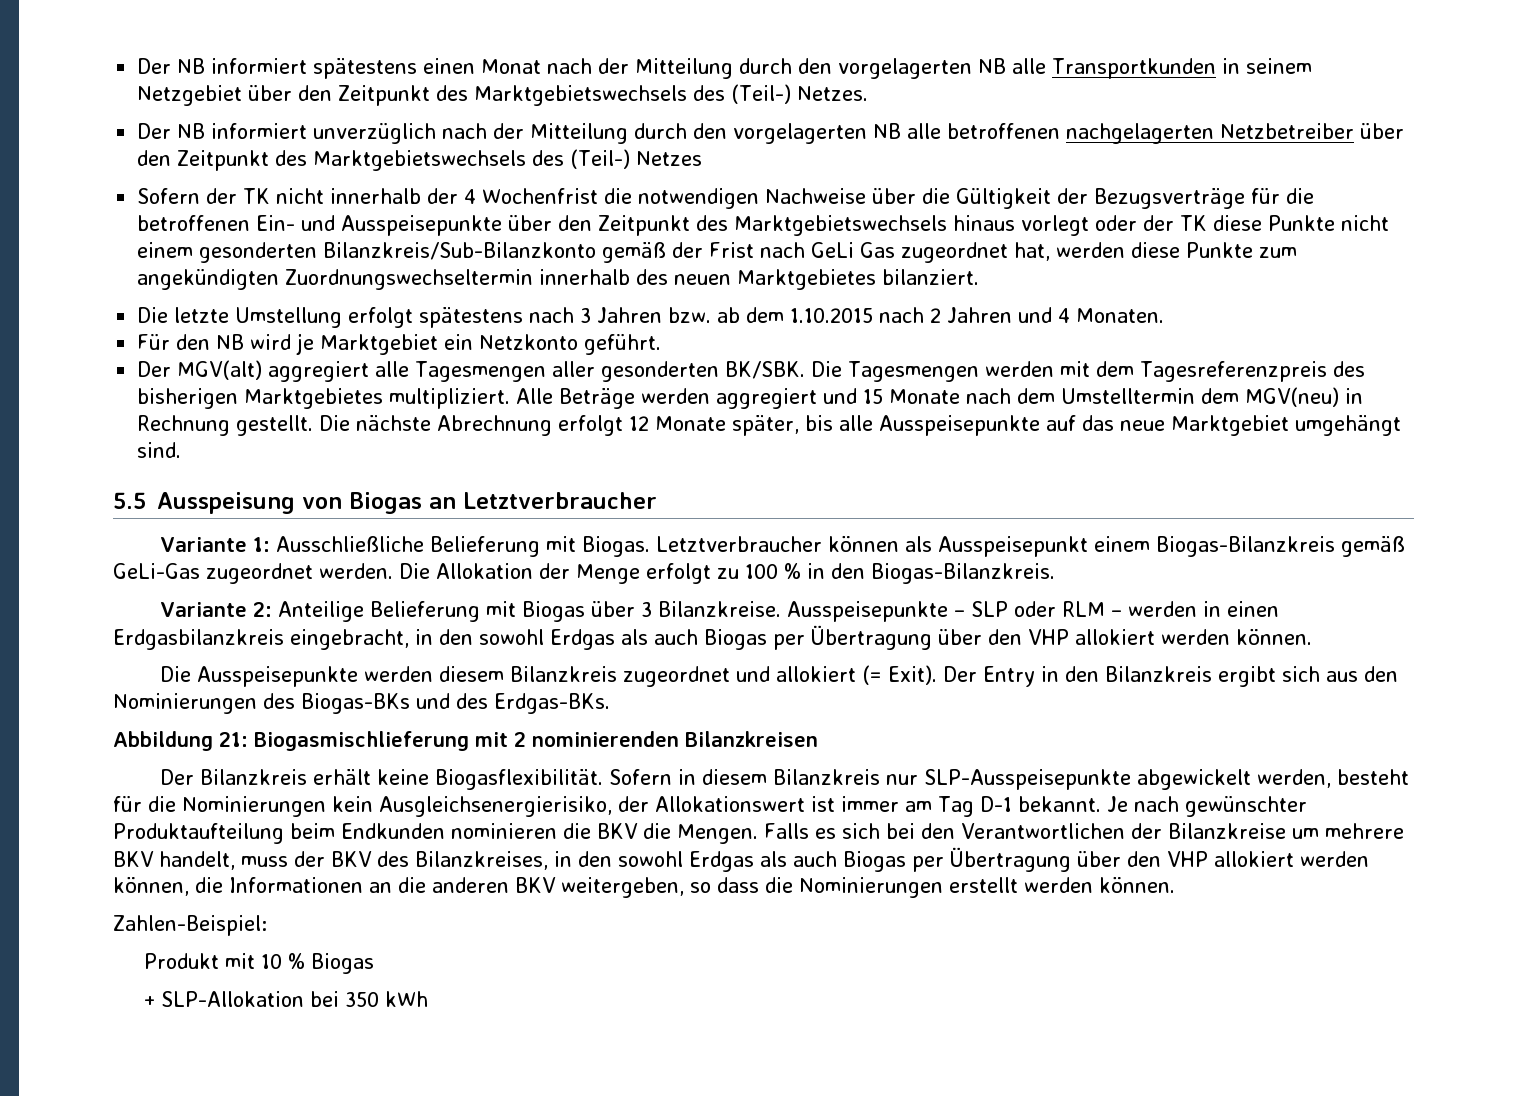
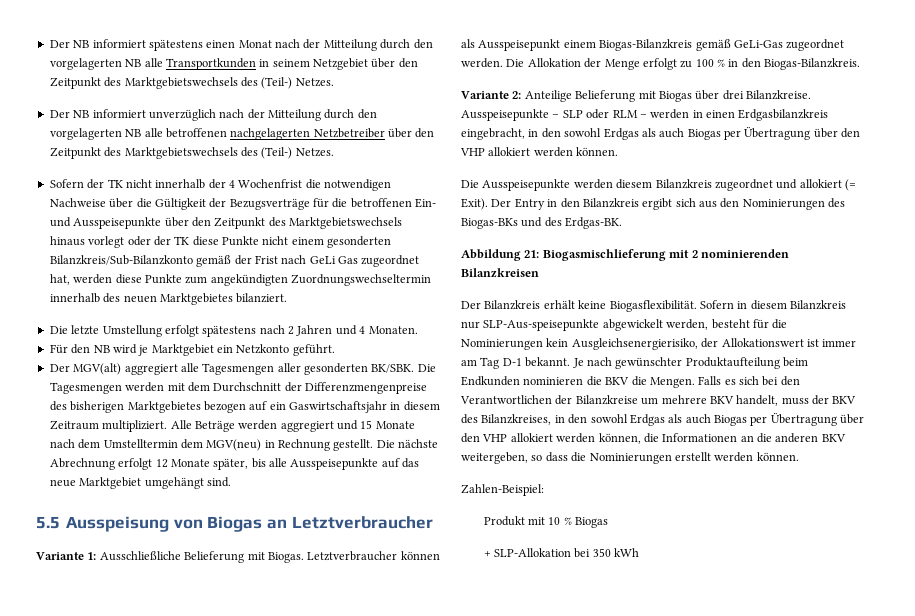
- Der NB informiert unverzüglich nach der Mitteilung durch den vorgelagerten NB alle betroffenen nachgelagerten Netzbetreiber über den Zeitpunkt des Marktgebietswechsels des (Teil-) Netzes
+ Der NB informiert unverzüglich nach der Mitteilung durch den vorgelagerten NB alle betroffenen nachgelagerten Netzbetreiber über den Zeitpunkt des Marktgebietswechsels des (Teil-) Netzes.
- Die letzte Umstellung erfolgt spätestens nach 3 Jahren bzw. ab dem 1.10.2015 nach 2 Jahren und 4 Monaten.
+ Die letzte Umstellung erfolgt spätestens nach 2 Jahren und 4 Monaten.
- Die Tagesmengen werden mit dem Tagesreferenzpreis des bisherigen Marktgebietes multipliziert.
+ Die Tagesmengen werden mit dem Durchschnitt der Differenzmengenpreise des bisherigen Marktgebietes bezogen auf ein Gaswirtschaftsjahr in diesem Zeitraum multipliziert.
- Variante 2: Anteilige Belieferung mit Biogas über 3 Bilanzkreise.
+ Variante 2: Anteilige Belieferung mit Biogas über drei Bilanzkreise.
- Der Entry in den Bilanzkreis ergibt sich aus den Nominierungen des Biogas-BKs und des Erdgas-BKs.
+ Der Entry in den Bilanzkreis ergibt sich aus den Nominierungen des Biogas-BKs und des Erdgas-BK.
- Sofern in diesem Bilanzkreis nur SLP-Ausspeisepunkte abgewickelt werden, besteht für die Nominierungen kein Ausgleichsenergierisiko, der Allokationswert ist immer am Tag D-1 bekannt.
+ Sofern in diesem Bilanzkreis nur SLP-Aus-speisepunkte abgewickelt werden, besteht für die Nominierungen kein Ausgleichsenergierisiko, der Allokationswert ist immer am Tag D-1 bekannt.

